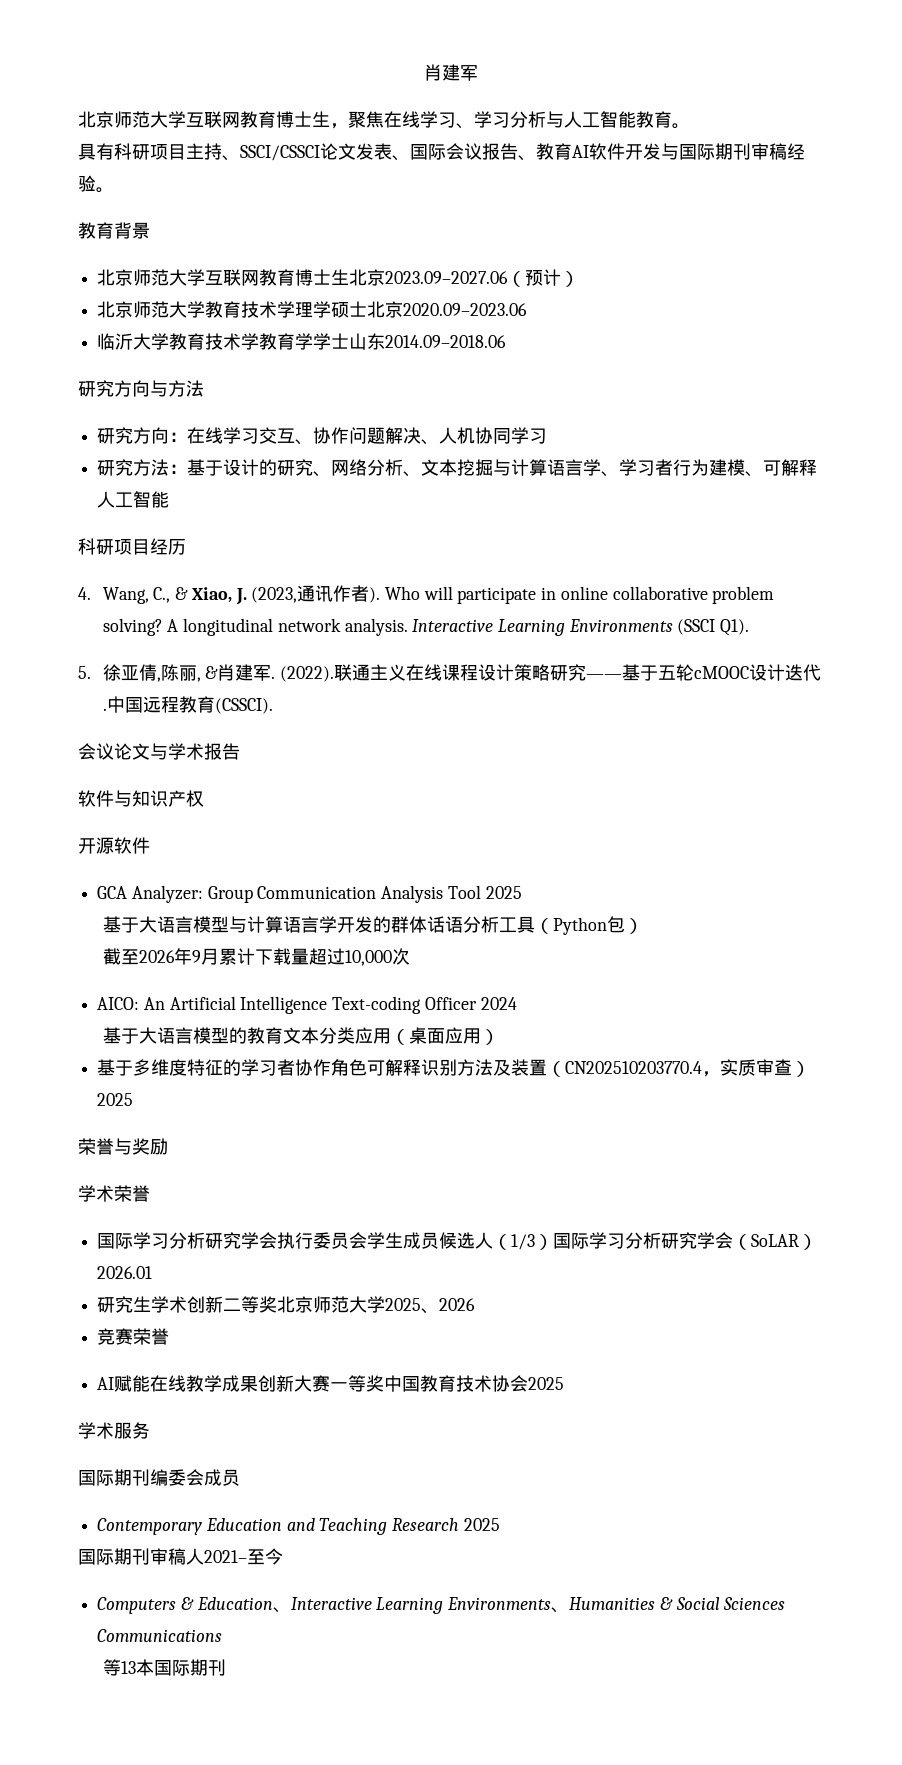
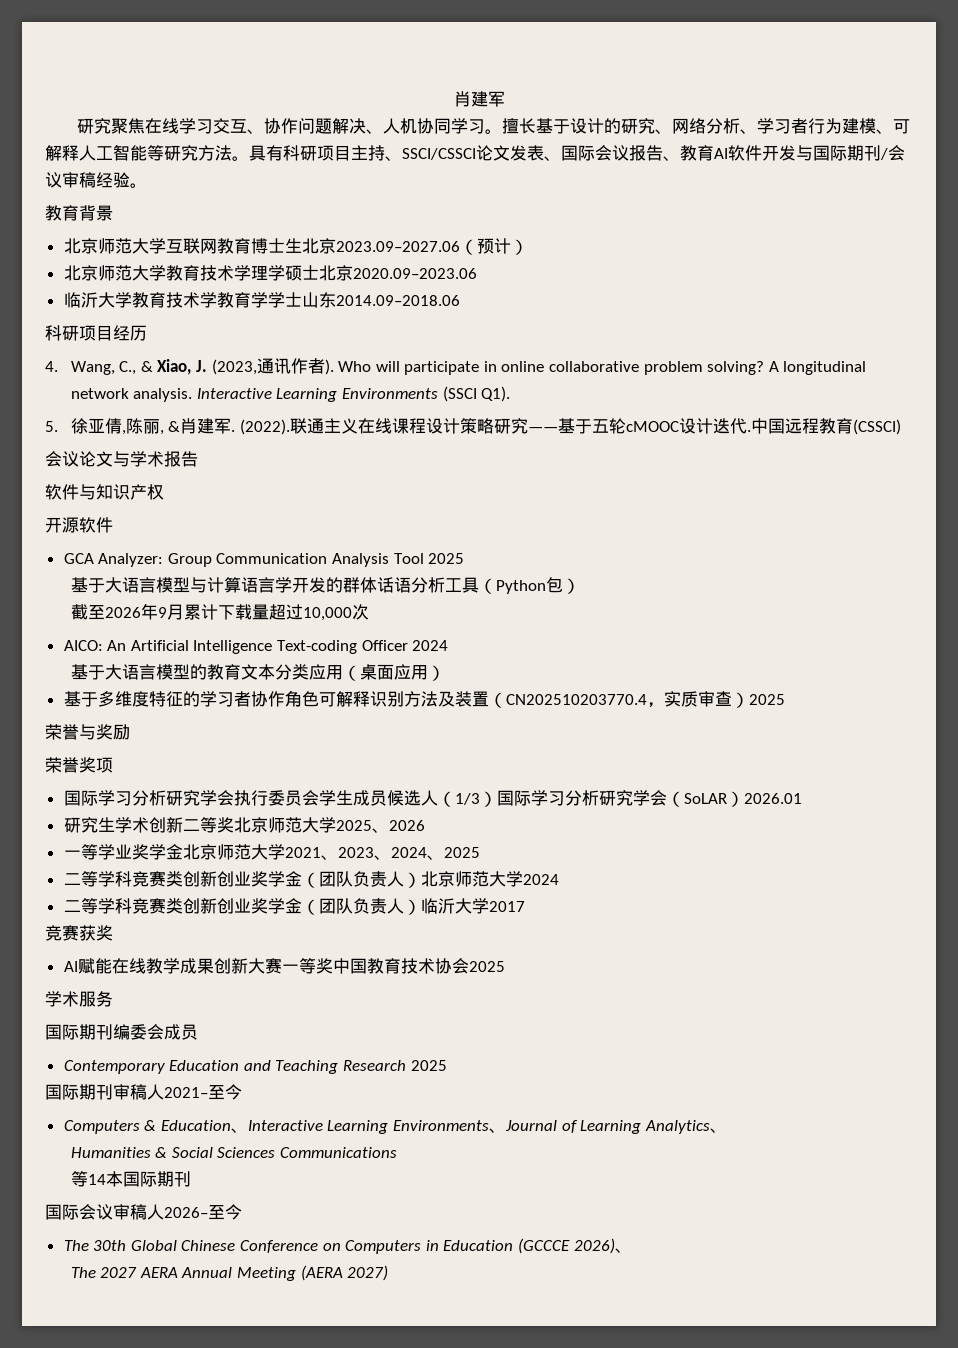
- 北京师范大学互联网教育博士生，聚焦在线学习、学习分析与人工智能教育。
- 具有科研项目主持、SSCI/CSSCI论文发表、国际会议报告、教育AI软件开发与国际期刊审稿经验。
+ 研究聚焦在线学习交互、协作问题解决、人机协同学习。擅长基于设计的研究、网络分析、学习者行为建模、可解释人工智能等研究方法。具有科研项目主持、SSCI/CSSCI论文发表、国际会议报告、教育AI软件开发与国际期刊/会议审稿经验。
- 研究方向与方法
- 研究方向：在线学习交互、协作问题解决、人机协同学习
- 研究方法：基于设计的研究、网络分析、文本挖掘与计算语言学、学习者行为建模、可解释人工智能
- 中国远程教育(CSSCI).
+ 中国远程教育(CSSCI)
- 学术荣誉
+ 荣誉奖项
- 竞赛荣誉
+ 一等学业奖学金北京师范大学2021、2023、2024、2025
+ 二等学科竞赛类创新创业奖学金（团队负责人）北京师范大学2024
+ 二等学科竞赛类创新创业奖学金（团队负责人）临沂大学2017
+ 竞赛获奖
- Computers & Education、Interactive Learning Environments、Humanities & Social Sciences Communications
+ Computers & Education、Interactive Learning Environments、Journal of Learning Analytics、
+ Humanities & Social Sciences Communications
- 等13本国际期刊
+ 等14本国际期刊
+ 国际会议审稿人2026–至今
+ The 30th Global Chinese Conference on Computers in Education (GCCCE 2026)、
+ The 2027 AERA Annual Meeting (AERA 2027)

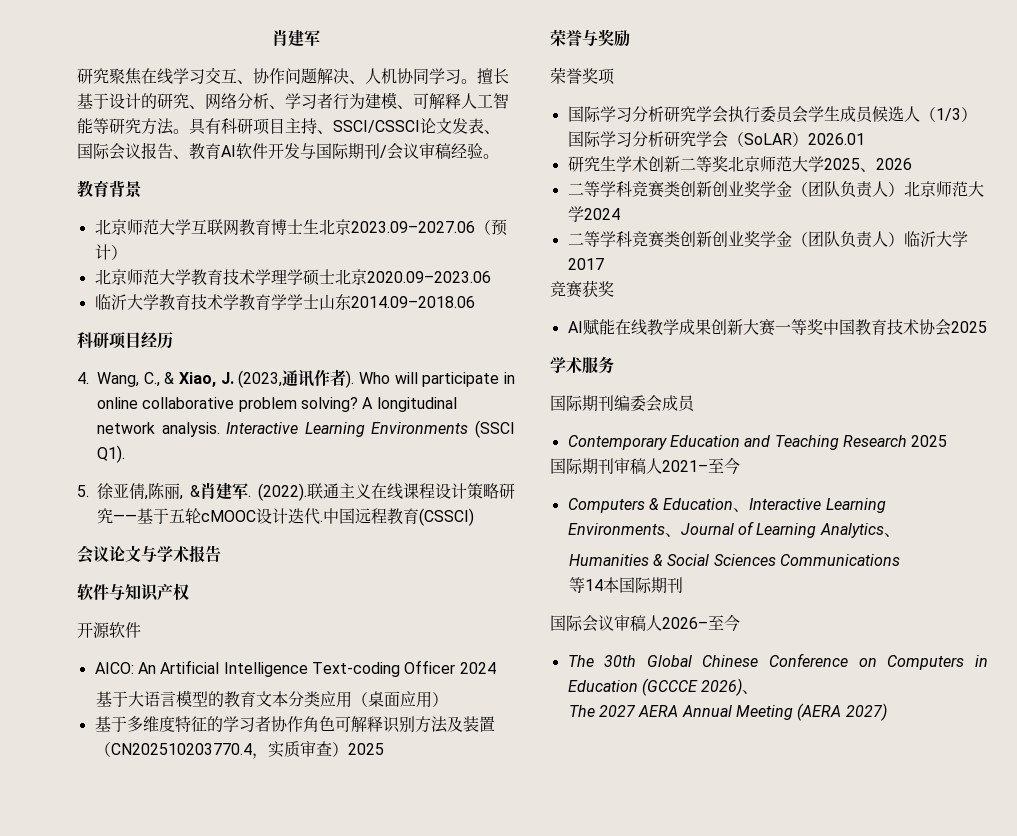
- GCA Analyzer: Group Communication Analysis Tool 2025
- 基于大语言模型与计算语言学开发的群体话语分析工具（Python包）
- 截至2026年9月累计下载量超过10,000次
- 一等学业奖学金北京师范大学2021、2023、2024、2025

